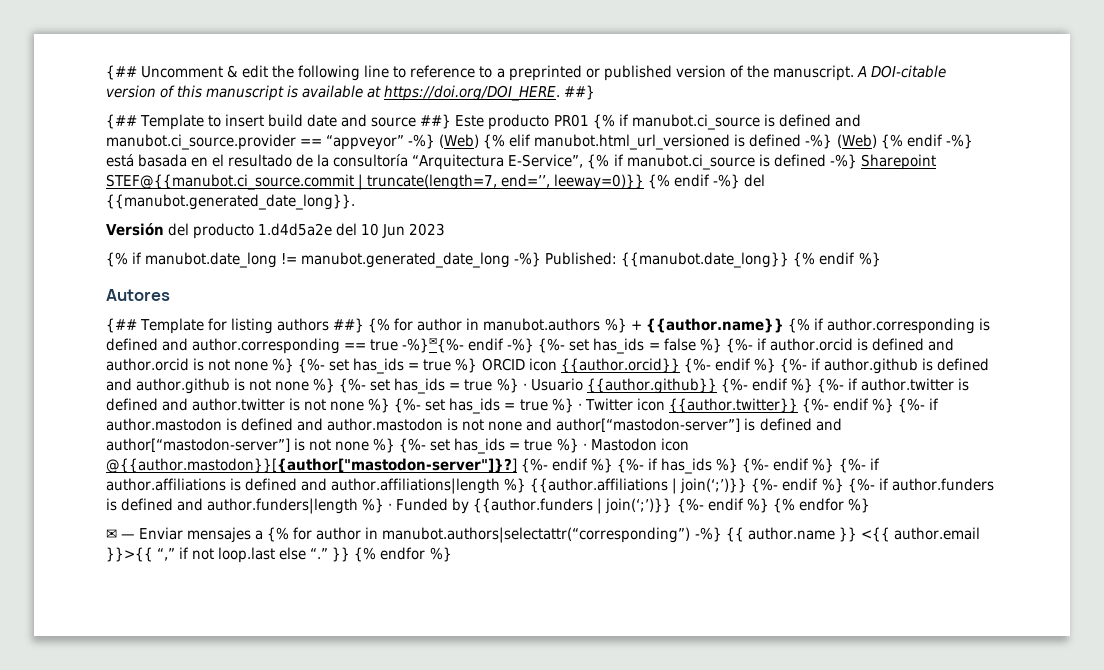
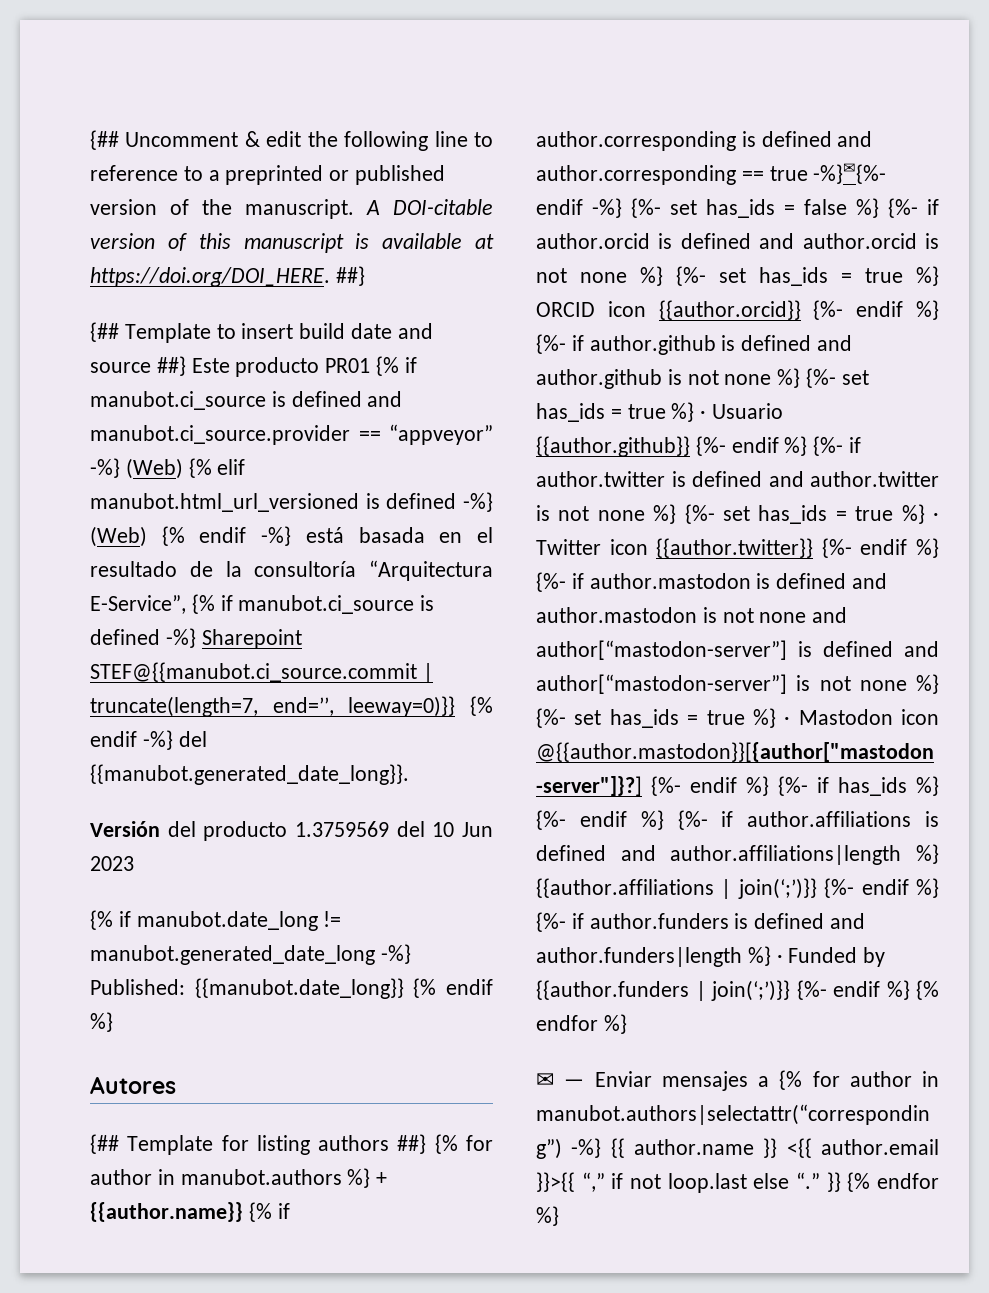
- Versión del producto 1.d4d5a2e del 10 Jun 2023
+ Versión del producto 1.3759569 del 10 Jun 2023

